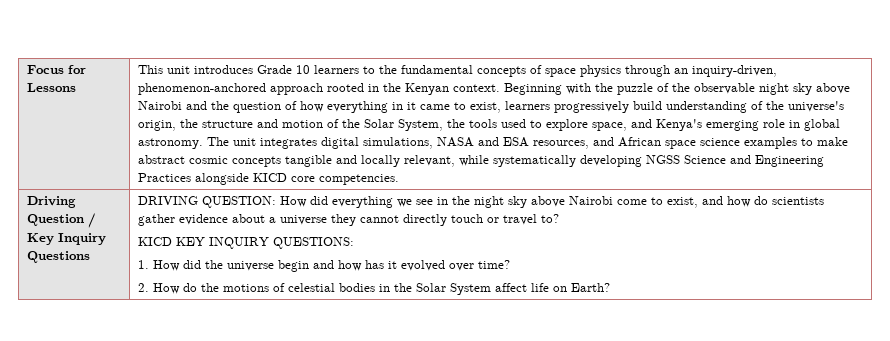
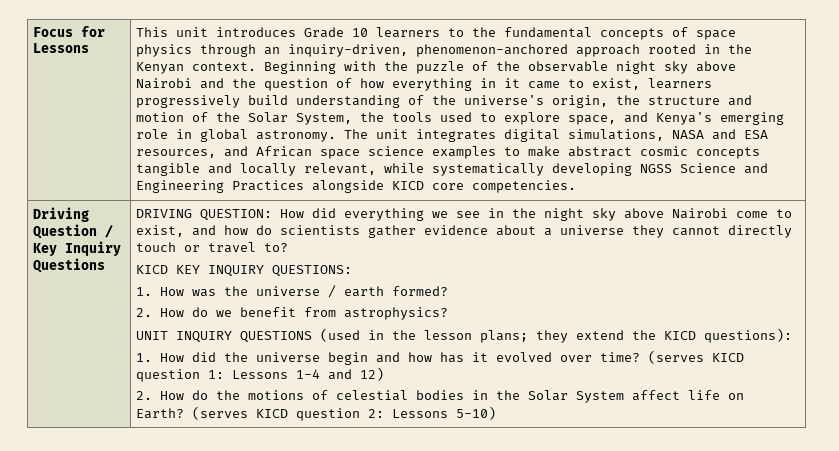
+ 1. How was the universe / earth formed?
+ 2. How do we benefit from astrophysics?
+ UNIT INQUIRY QUESTIONS (used in the lesson plans; they extend the KICD questions):
+ (serves KICD question 1: Lessons 1-4 and 12)
+ (serves KICD question 2: Lessons 5-10)

